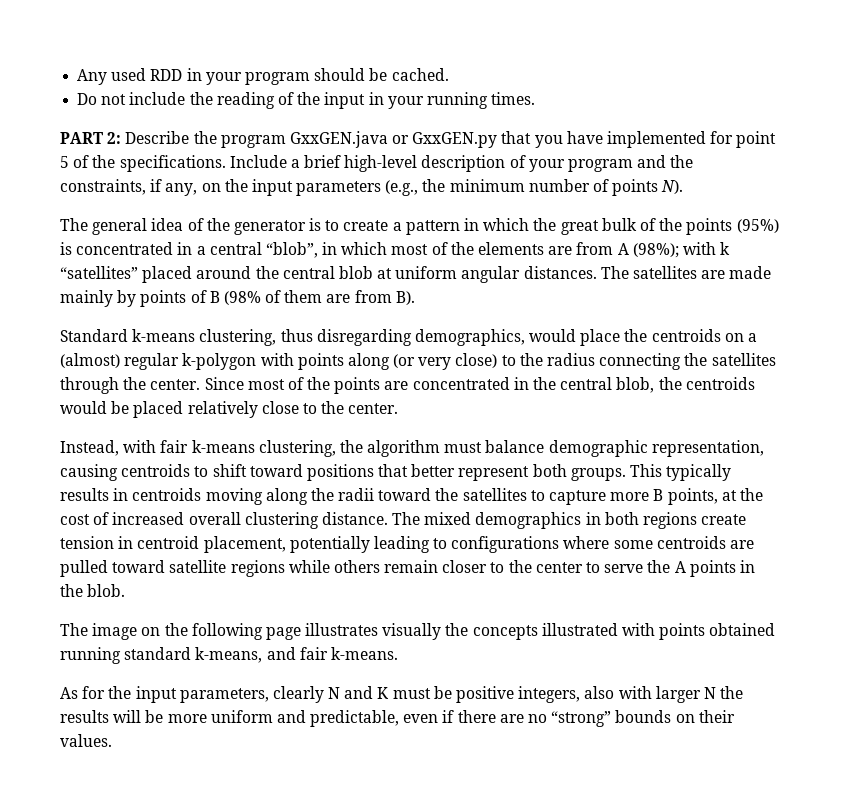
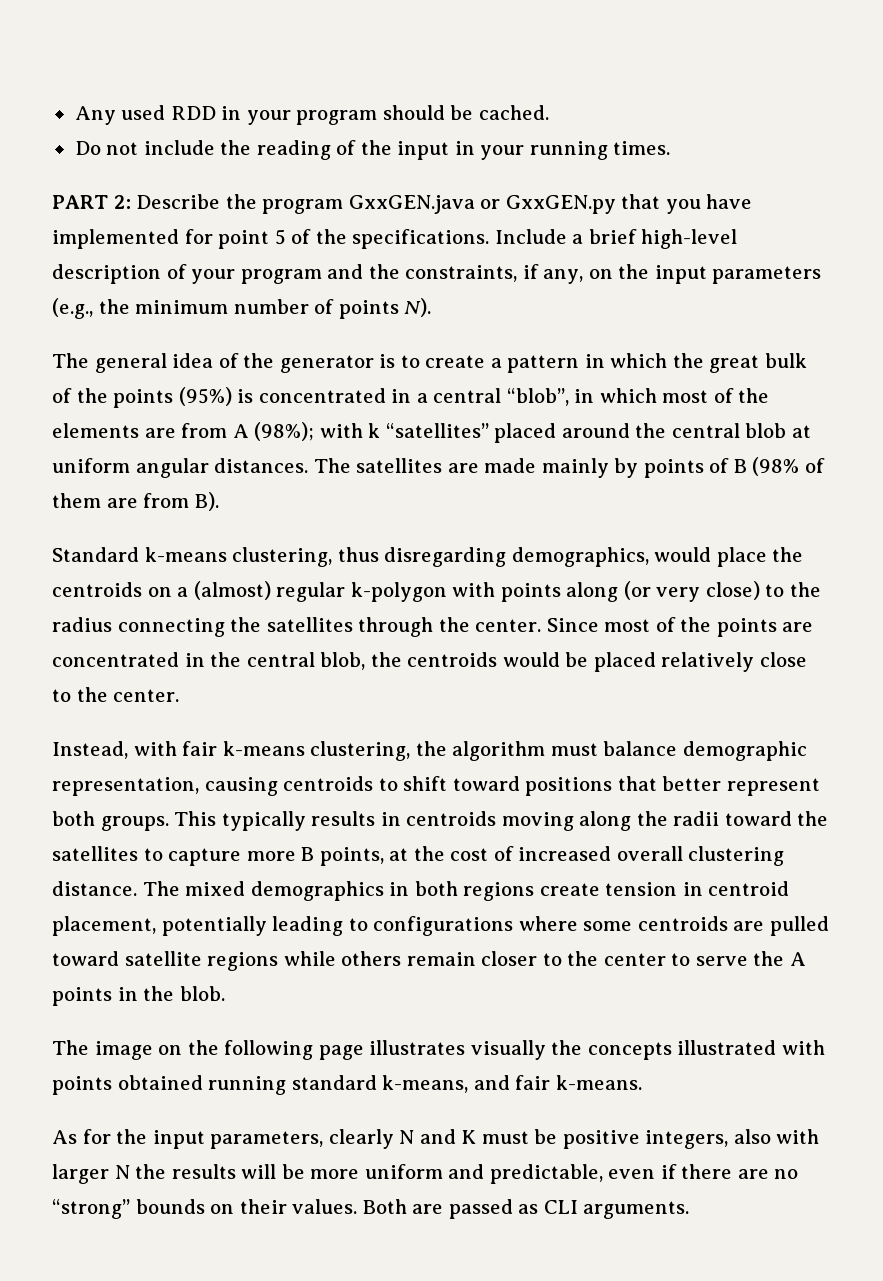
+ Both are passed as CLI arguments.

